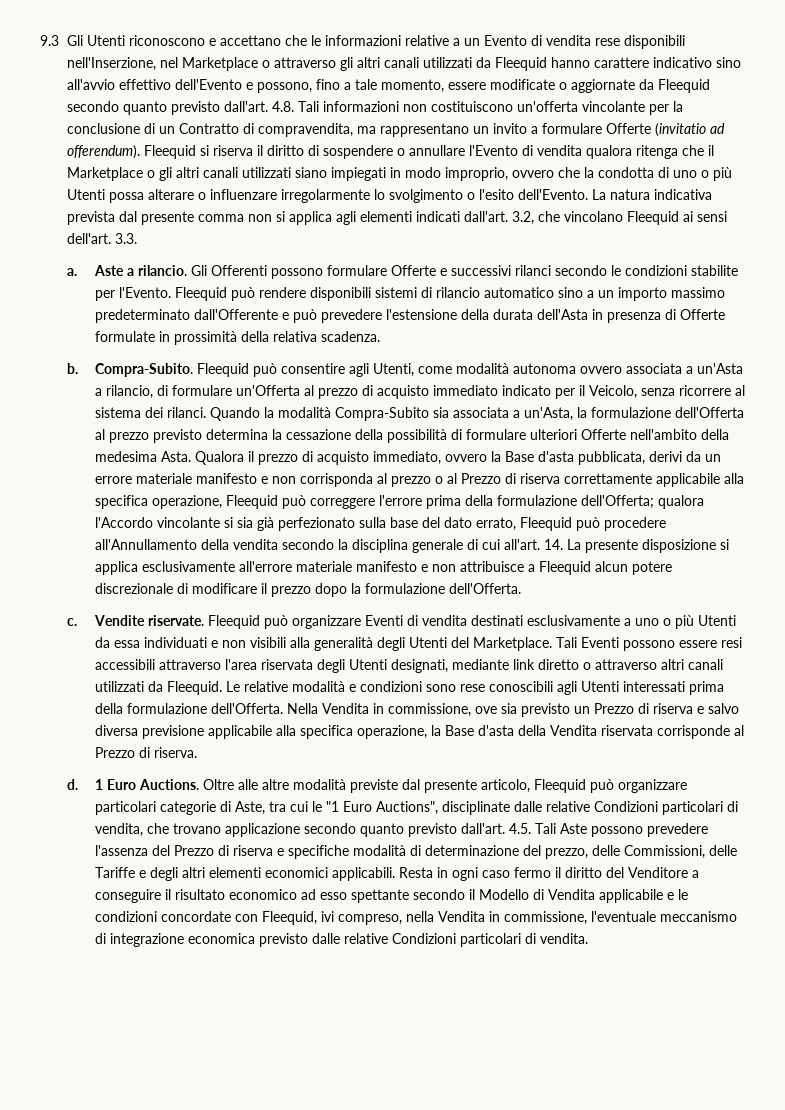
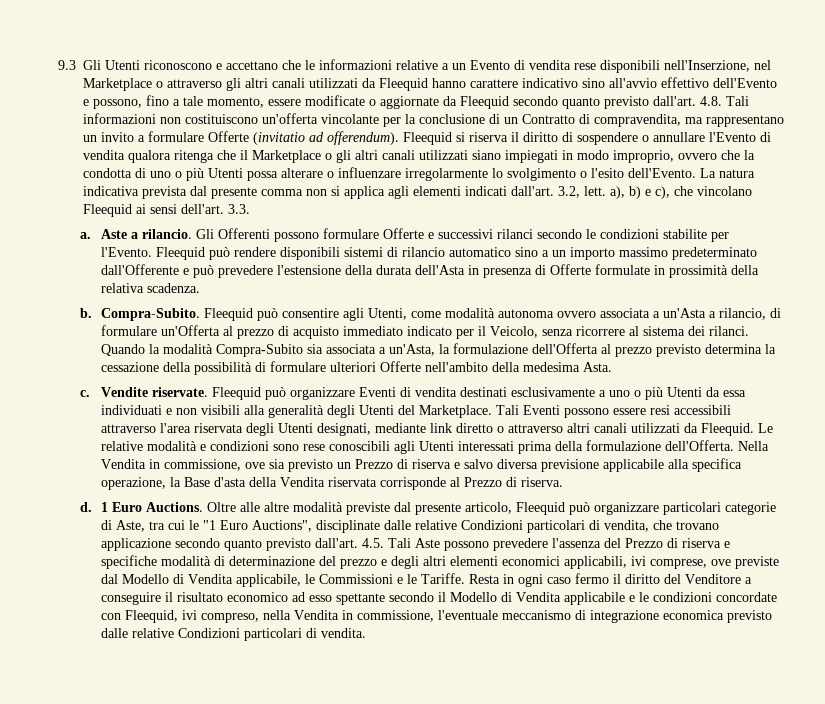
- 3.2, che vincolano Fleequid ai sensi dell'art.
+ 3.2, lett. a), b) e c), che vincolano Fleequid ai sensi dell'art.
- Qualora il prezzo di acquisto immediato, ovvero la Base d'asta pubblicata, derivi da un errore materiale manifesto e non corrisponda al prezzo o al Prezzo di riserva correttamente applicabile alla specifica operazione, Fleequid può correggere l'errore prima della formulazione dell'Offerta; qualora l'Accordo vincolante si sia già perfezionato sulla base del dato errato, Fleequid può procedere all'Annullamento della vendita secondo la disciplina generale di cui all'art. 14. La presente disposizione si applica esclusivamente all'errore materiale manifesto e non attribuisce a Fleequid alcun potere discrezionale di modificare il prezzo dopo la formulazione dell'Offerta.
- 4.5. Tali Aste possono prevedere l'assenza del Prezzo di riserva e specifiche modalità di determinazione del prezzo, delle Commissioni, delle Tariffe e degli altri elementi economici applicabili.
+ 4.5. Tali Aste possono prevedere l'assenza del Prezzo di riserva e specifiche modalità di determinazione del prezzo e degli altri elementi economici applicabili, ivi comprese, ove previste dal Modello di Vendita applicabile, le Commissioni e le Tariffe.

